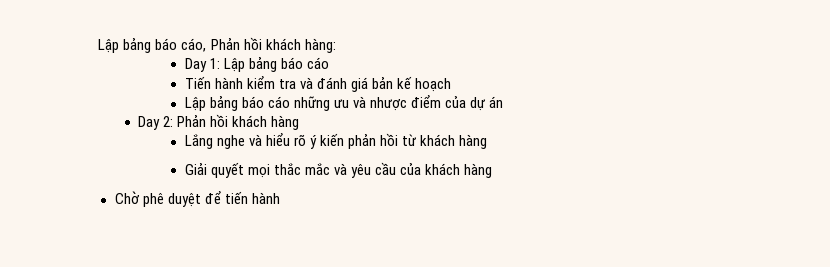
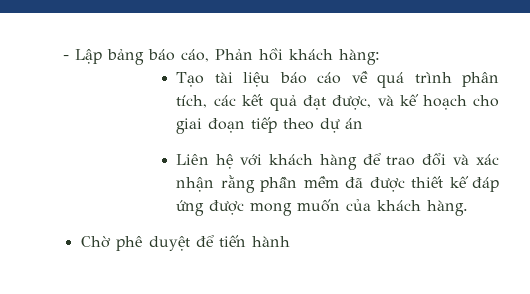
- Lập bảng báo cáo, Phản hồi khách hàng:
+ - Lập bảng báo cáo, Phản hồi khách hàng:
- Day 1: Lập bảng báo cáo
- Tiến hành kiểm tra và đánh giá bản kế hoạch
- Lập bảng báo cáo những ưu và nhược điểm của dự án
- Day 2: Phản hồi khách hàng
- Lắng nghe và hiểu rõ ý kiến phản hồi từ khách hàng
- Giải quyết mọi thắc mắc và yêu cầu của khách hàng
+ Tạo tài liệu báo cáo về quá trình phân tích, các kết quả đạt được, và kế hoạch cho giai đoạn tiếp theo dự án
+ Liên hệ với khách hàng để trao đổi và xác nhận rằng phần mềm đã được thiết kế đáp ứng được mong muốn của khách hàng.

